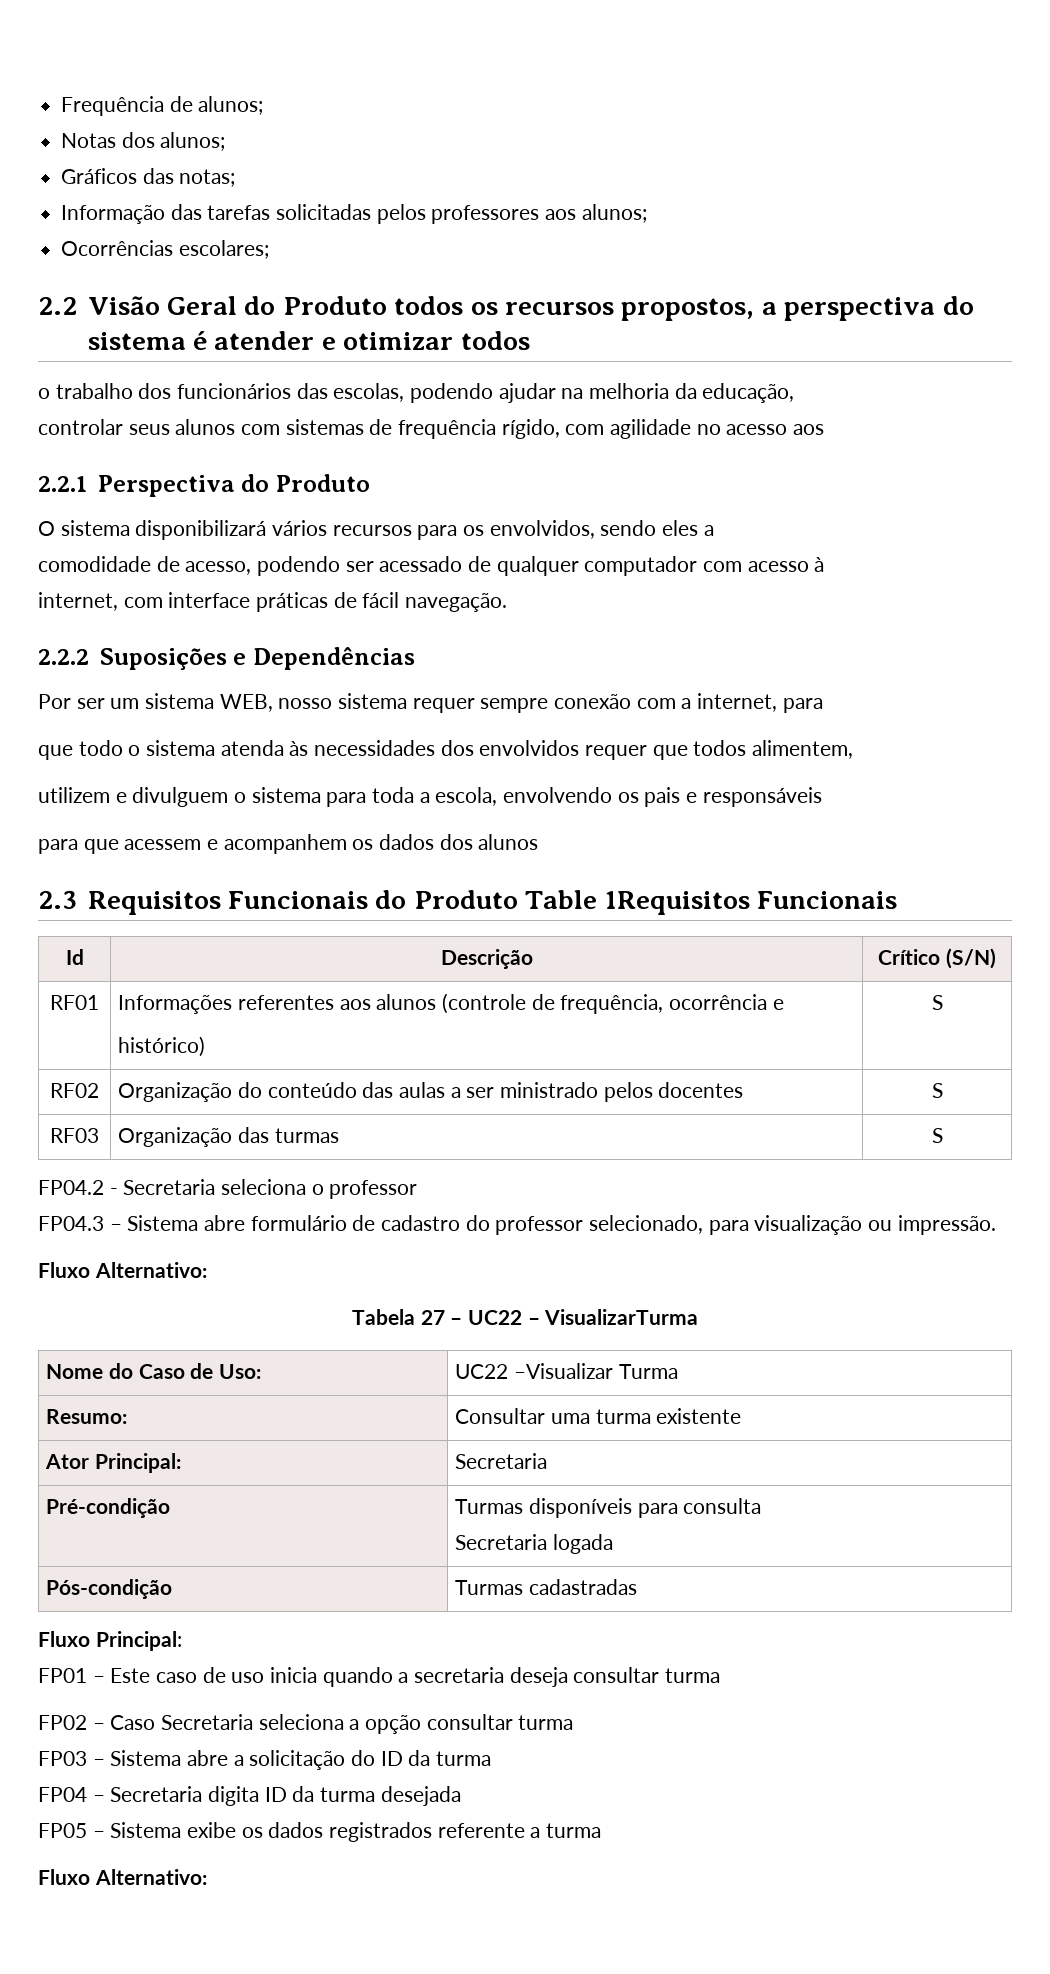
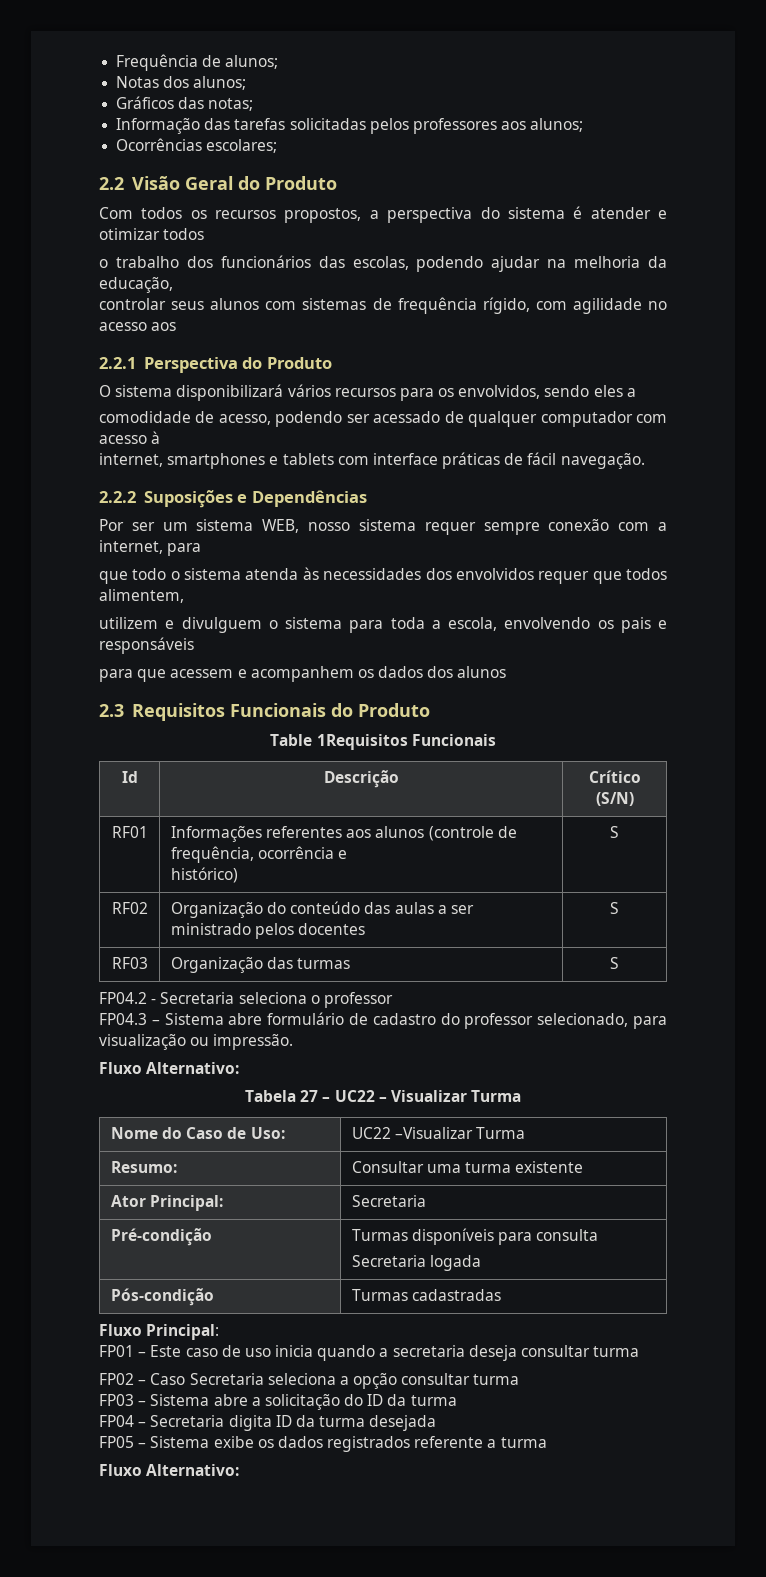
- 2.2 Visão Geral do Produto todos os recursos propostos, a perspectiva do sistema é atender e otimizar todos
+ 2.2 Visão Geral do Produto
+ Com todos os recursos propostos, a perspectiva do sistema é atender e otimizar todos
- internet, com interface práticas de fácil navegação.
+ internet, smartphones e tablets com interface práticas de fácil navegação.
- 2.3 Requisitos Funcionais do Produto Table 1Requisitos Funcionais
+ 2.3 Requisitos Funcionais do Produto
+ Table 1Requisitos Funcionais
- Tabela 27 – UC22 – VisualizarTurma
+ Tabela 27 – UC22 – Visualizar Turma

